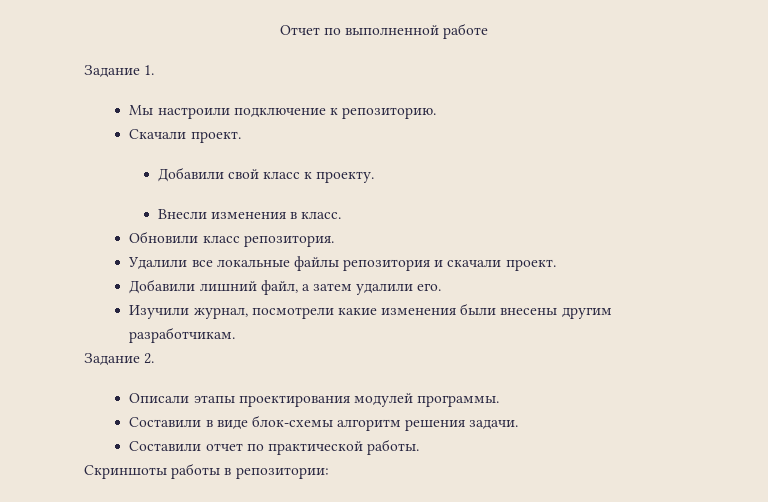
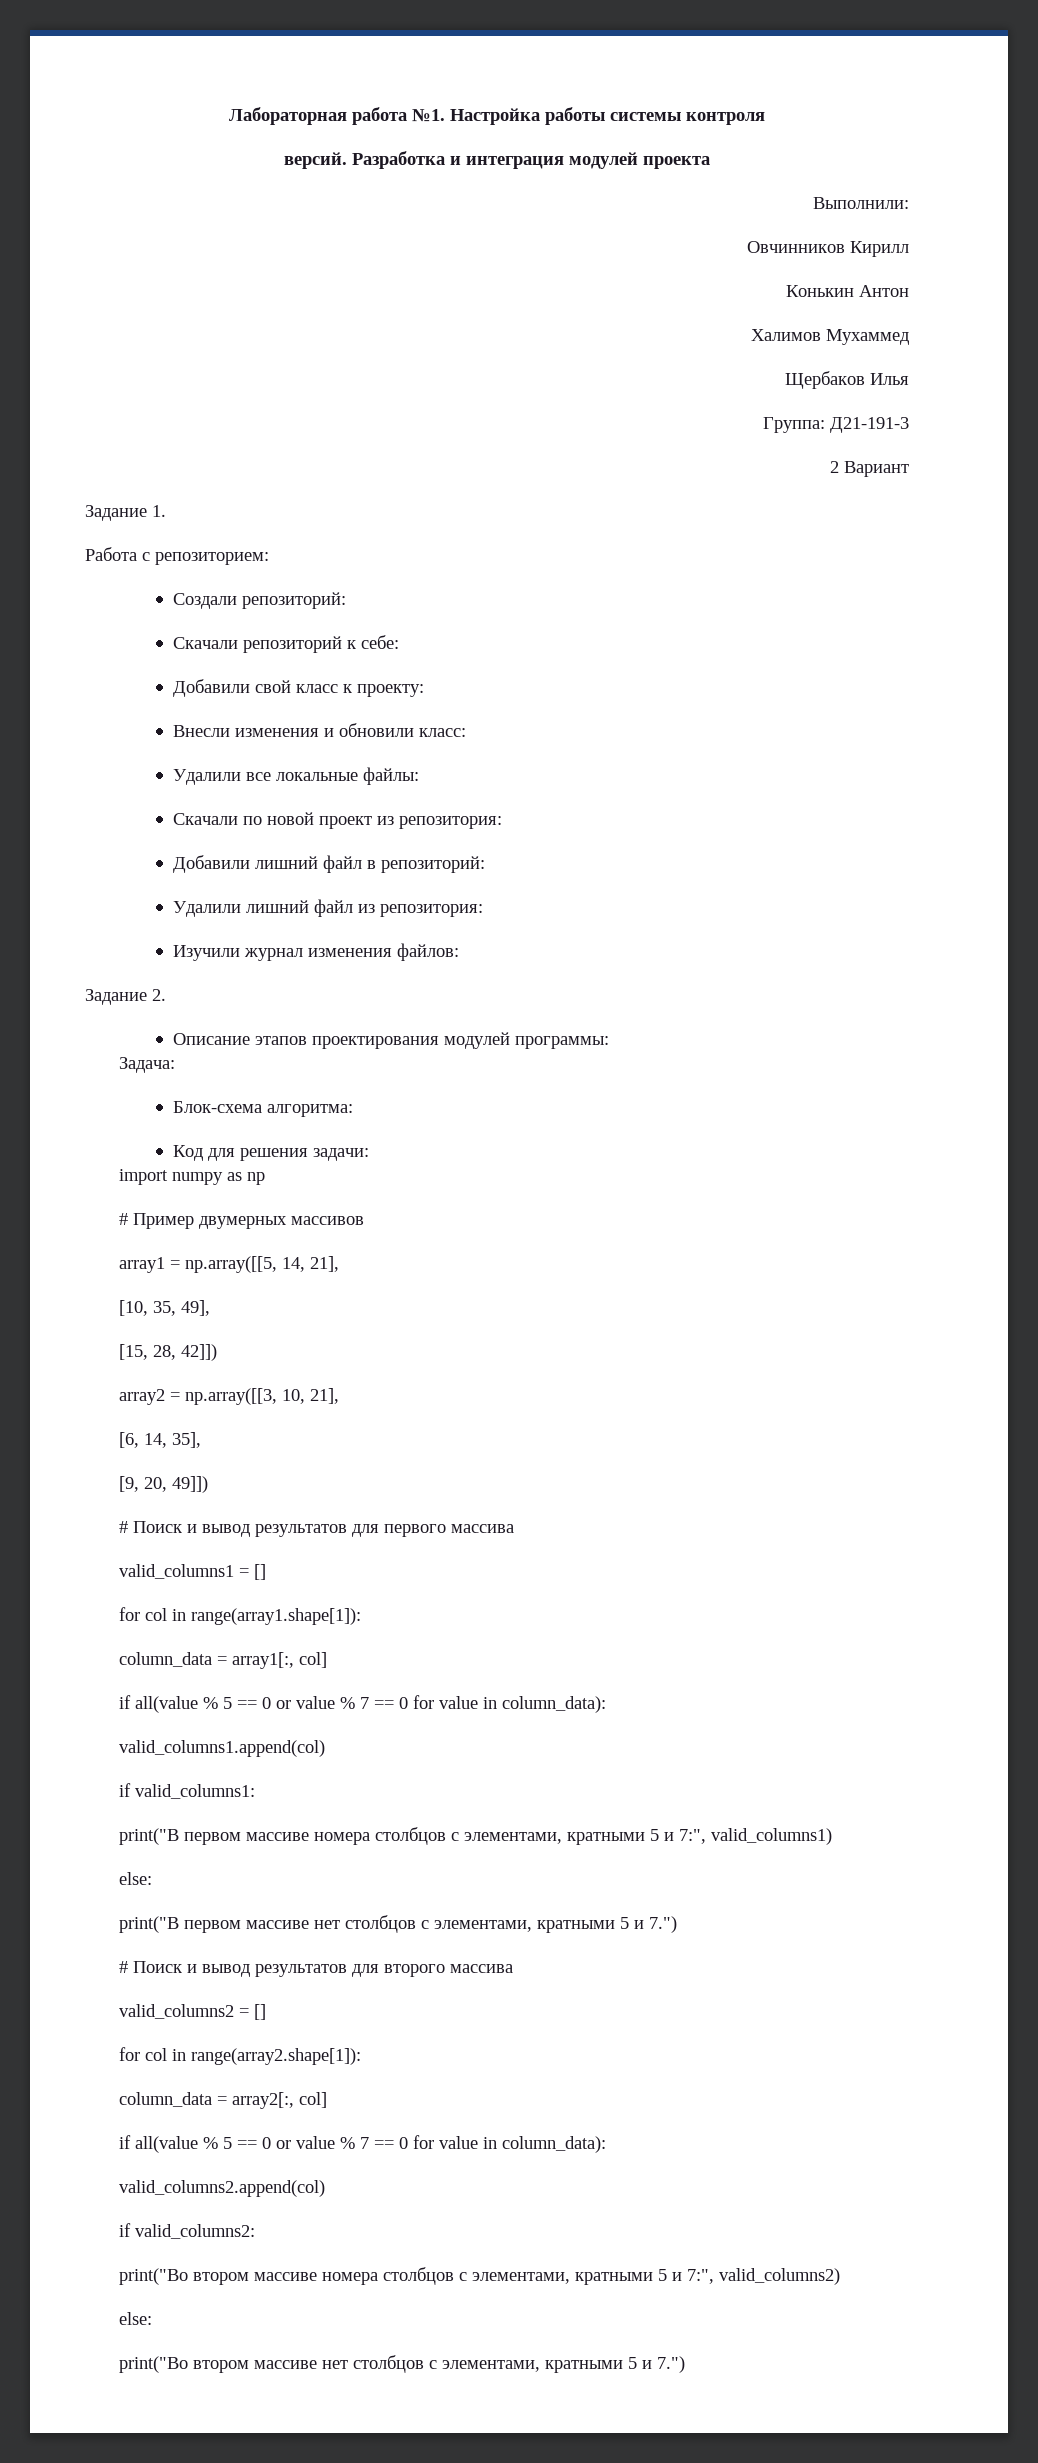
- Отчет по выполненной работе
+ Лабораторная работа №1. Настройка работы системы контроля
+ версий. Разработка и интеграция модулей проекта
+ Выполнили:
+ Овчинников Кирилл
+ Конькин Антон
+ Халимов Мухаммед
+ Щербаков Илья
+ Группа: Д21-191-3
+ 2 Вариант
  Задание 1.
- Мы настроили подключение к репозиторию.
- Скачали проект.
+ Работа с репозиторием:
+ Создали репозиторий:
+ Скачали репозиторий к себе:
- Добавили свой класс к проекту.
+ Добавили свой класс к проекту:
- Внесли изменения в класс.
- Обновили класс репозитория.
- Удалили все локальные файлы репозитория и скачали проект.
- Добавили лишний файл, а затем удалили его.
- Изучили журнал, посмотрели какие изменения были внесены другим разработчикам.
+ Внесли изменения и обновили класс:
+ Удалили все локальные файлы:
+ Скачали по новой проект из репозитория:
+ Добавили лишний файл в репозиторий:
+ Удалили лишний файл из репозитория:
+ Изучили журнал изменения файлов:
  Задание 2.
- Описали этапы проектирования модулей программы.
- Составили в виде блок-схемы алгоритм решения задачи.
- Составили отчет по практической работы.
- Скриншоты работы в репозитории:
+ Описание этапов проектирования модулей программы:
+ Задача:
+ Блок-схема алгоритма:
+ Код для решения задачи:
+ import numpy as np
+ # Пример двумерных массивов
+ array1 = np.array([[5, 14, 21],
+ [10, 35, 49],
+ [15, 28, 42]])
+ array2 = np.array([[3, 10, 21],
+ [6, 14, 35],
+ [9, 20, 49]])
+ # Поиск и вывод результатов для первого массива
+ valid_columns1 = []
+ for col in range(array1.shape[1]):
+ column_data = array1[:, col]
+ if all(value % 5 == 0 or value % 7 == 0 for value in column_data):
+ valid_columns1.append(col)
+ if valid_columns1:
+ print("В первом массиве номера столбцов с элементами, кратными 5 и 7:", valid_columns1)
+ else:
+ print("В первом массиве нет столбцов с элементами, кратными 5 и 7.")
+ # Поиск и вывод результатов для второго массива
+ valid_columns2 = []
+ for col in range(array2.shape[1]):
+ column_data = array2[:, col]
+ if all(value % 5 == 0 or value % 7 == 0 for value in column_data):
+ valid_columns2.append(col)
+ if valid_columns2:
+ print("Во втором массиве номера столбцов с элементами, кратными 5 и 7:", valid_columns2)
+ else:
+ print("Во втором массиве нет столбцов с элементами, кратными 5 и 7.")

